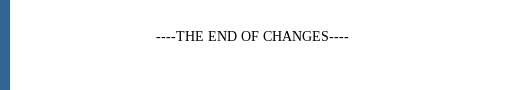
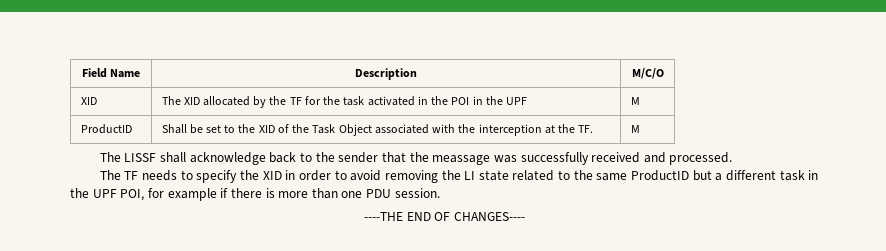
+ Field Name | Description | M/C/O
+ XID | The XID allocated by the TF for the task activated in the POI in the UPF | M
+ ProductID | Shall be set to the XID of the Task Object associated with the interception at the TF. | M
+ The LISSF shall acknowledge back to the sender that the meassage was successfully received and processed.
+ The TF needs to specify the XID in order to avoid removing the LI state related to the same ProductID but a different task in the UPF POI, for example if there is more than one PDU session.

